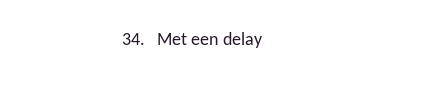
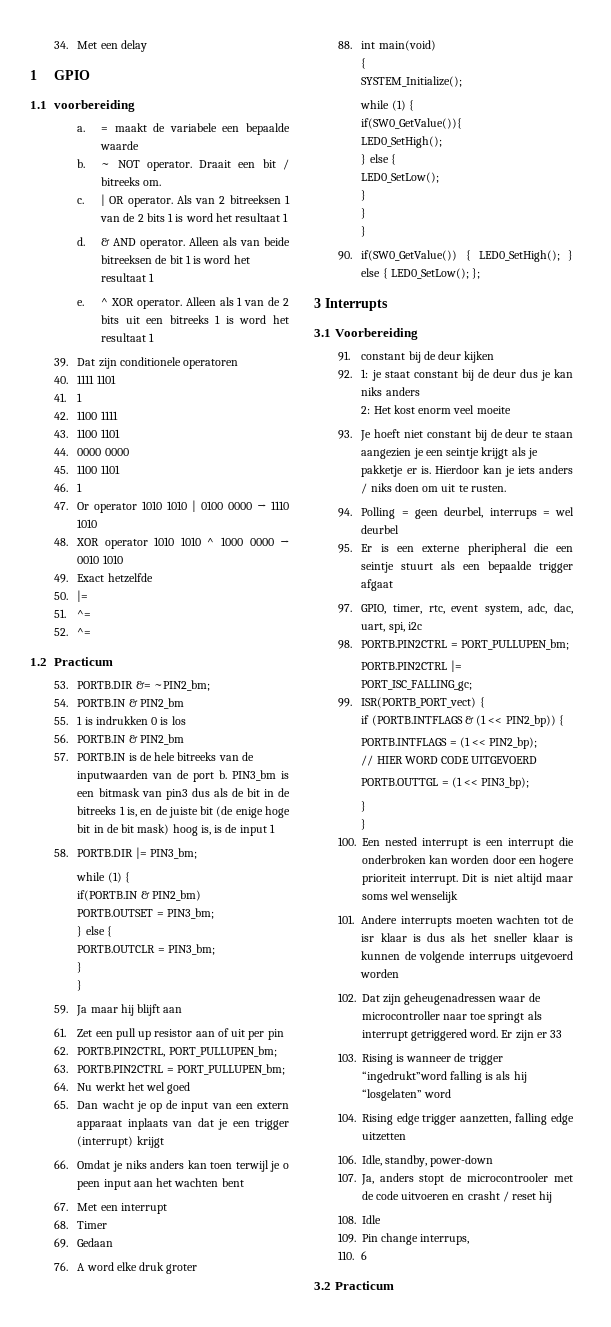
+ 1 GPIO
+ 1.1 voorbereiding
+ a. = maakt de variabele een bepaalde waarde
+ b. ~ NOT operator. Draait een bit / bitreeks om.
+ c. | OR operator. Als van 2 bitreeksen 1 van de 2 bits 1 is word het resultaat 1
+ d. & AND operator. Alleen als van beide bitreeksen de bit 1 is word het resultaat 1
+ e. ^ XOR operator. Alleen als 1 van de 2 bits uit een bitreeks 1 is word het resultaat 1
+ 39. Dat zijn conditionele operatoren
+ 40. 1111 1101
+ 41. 1
+ 42. 1100 1111
+ 43. 1100 1101
+ 44. 0000 0000
+ 45. 1100 1101
+ 46. 1
+ 47. Or operator 1010 1010 | 0100 0000 → 1110 1010
+ 48. XOR operator 1010 1010 ^ 1000 0000 → 0010 1010
+ 49. Exact hetzelfde
+ 50. |=
+ 51. ^=
+ 52. ^=
+ 1.2 Practicum
+ 53. PORTB.DIR &= ~PIN2_bm;
+ 54. PORTB.IN & PIN2_bm
+ 55. 1 is indrukken 0 is los
+ 56. PORTB.IN & PIN2_bm
+ 57. PORTB.IN is de hele bitreeks van de inputwaarden van de port b. PIN3_bm is een bitmask van pin3 dus als de bit in de bitreeks 1 is, en de juiste bit (de enige hoge bit in de bit mask) hoog is, is de input 1
+ 58. PORTB.DIR |= PIN3_bm;
+ while (1) {
+ if(PORTB.IN & PIN2_bm)
+ PORTB.OUTSET = PIN3_bm;
+ } else {
+ PORTB.OUTCLR = PIN3_bm;
+ }
+ }
+ 59. Ja maar hij blijft aan
+ 61. Zet een pull up resistor aan of uit per pin
+ 62. PORTB.PIN2CTRL, PORT_PULLUPEN_bm;
+ 63. PORTB.PIN2CTRL = PORT_PULLUPEN_bm;
+ 64. Nu werkt het wel goed
+ 65. Dan wacht je op de input van een extern apparaat inplaats van dat je een trigger (interrupt) krijgt
+ 66. Omdat je niks anders kan toen terwijl je o peen input aan het wachten bent
+ 67. Met een interrupt
+ 68. Timer
+ 69. Gedaan
+ 76. A word elke druk groter
+ 88. int main(void)
+ {
+ SYSTEM_Initialize();
+ while (1) {
+ if(SW0_GetValue()){
+ LED0_SetHigh();
+ } else {
+ LED0_SetLow();
+ }
+ }
+ }
+ 90. if(SW0_GetValue()) { LED0_SetHigh(); } else { LED0_SetLow(); };
+ 3 Interrupts
+ 3.1 Voorbereiding
+ 91. constant bij de deur kijken
+ 92. 1: je staat constant bij de deur dus je kan niks anders
+ 2: Het kost enorm veel moeite
+ 93. Je hoeft niet constant bij de deur te staan aangezien je een seintje krijgt als je pakketje er is. Hierdoor kan je iets anders / niks doen om uit te rusten.
+ 94. Polling = geen deurbel, interrups = wel deurbel
+ 95. Er is een externe pheripheral die een seintje stuurt als een bepaalde trigger afgaat
+ 97. GPIO, timer, rtc, event system, adc, dac, uart, spi, i2c
+ 98. PORTB.PIN2CTRL = PORT_PULLUPEN_bm;
+ PORTB.PIN2CTRL |= PORT_ISC_FALLING_gc;
+ 99. ISR(PORTB_PORT_vect) {
+ if (PORTB.INTFLAGS & (1 << PIN2_bp)) {
+ PORTB.INTFLAGS = (1 << PIN2_bp);
+ // HIER WORD CODE UITGEVOERD
+ PORTB.OUTTGL = (1 << PIN3_bp);
+ }
+ }
+ 100. Een nested interrupt is een interrupt die onderbroken kan worden door een hogere prioriteit interrupt. Dit is niet altijd maar soms wel wenselijk
+ 101. Andere interrupts moeten wachten tot de isr klaar is dus als het sneller klaar is kunnen de volgende interrups uitgevoerd worden
+ 102. Dat zijn geheugenadressen waar de microcontroller naar toe springt als interrupt getriggered word. Er zijn er 33
+ 103. Rising is wanneer de trigger “ingedrukt”word falling is als hij “losgelaten” word
+ 104. Rising edge trigger aanzetten, falling edge uitzetten
+ 106. Idle, standby, power-down
+ 107. Ja, anders stopt de microcontrooler met de code uitvoeren en crasht / reset hij
+ 108. Idle
+ 109. Pin change interrups,
+ 110. 6
+ 3.2 Practicum

